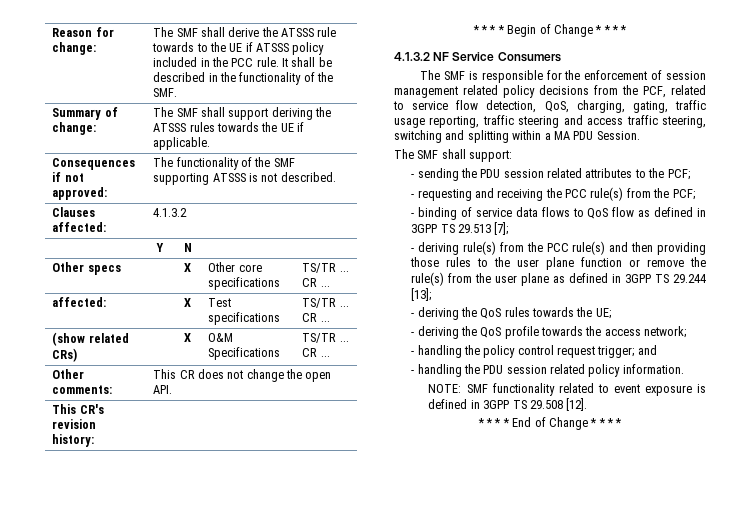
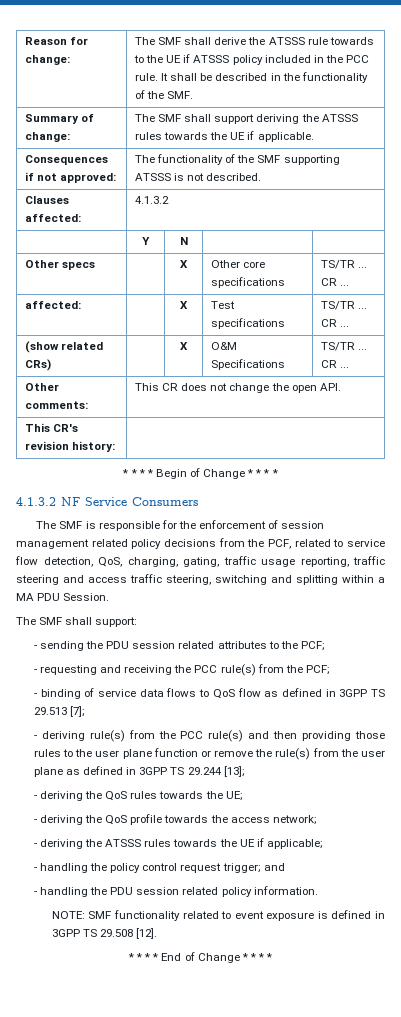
+ - deriving the ATSSS rules towards the UE if applicable;

